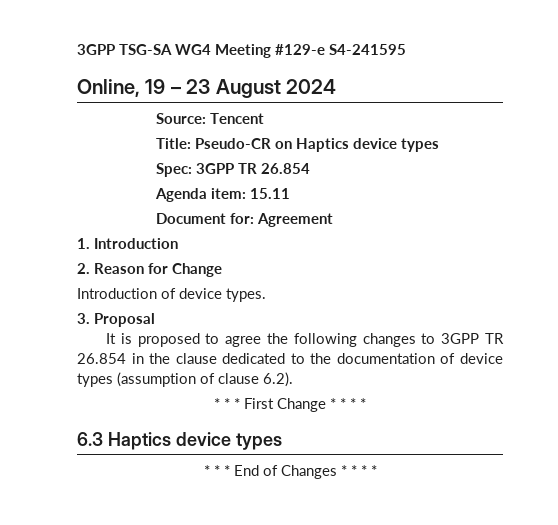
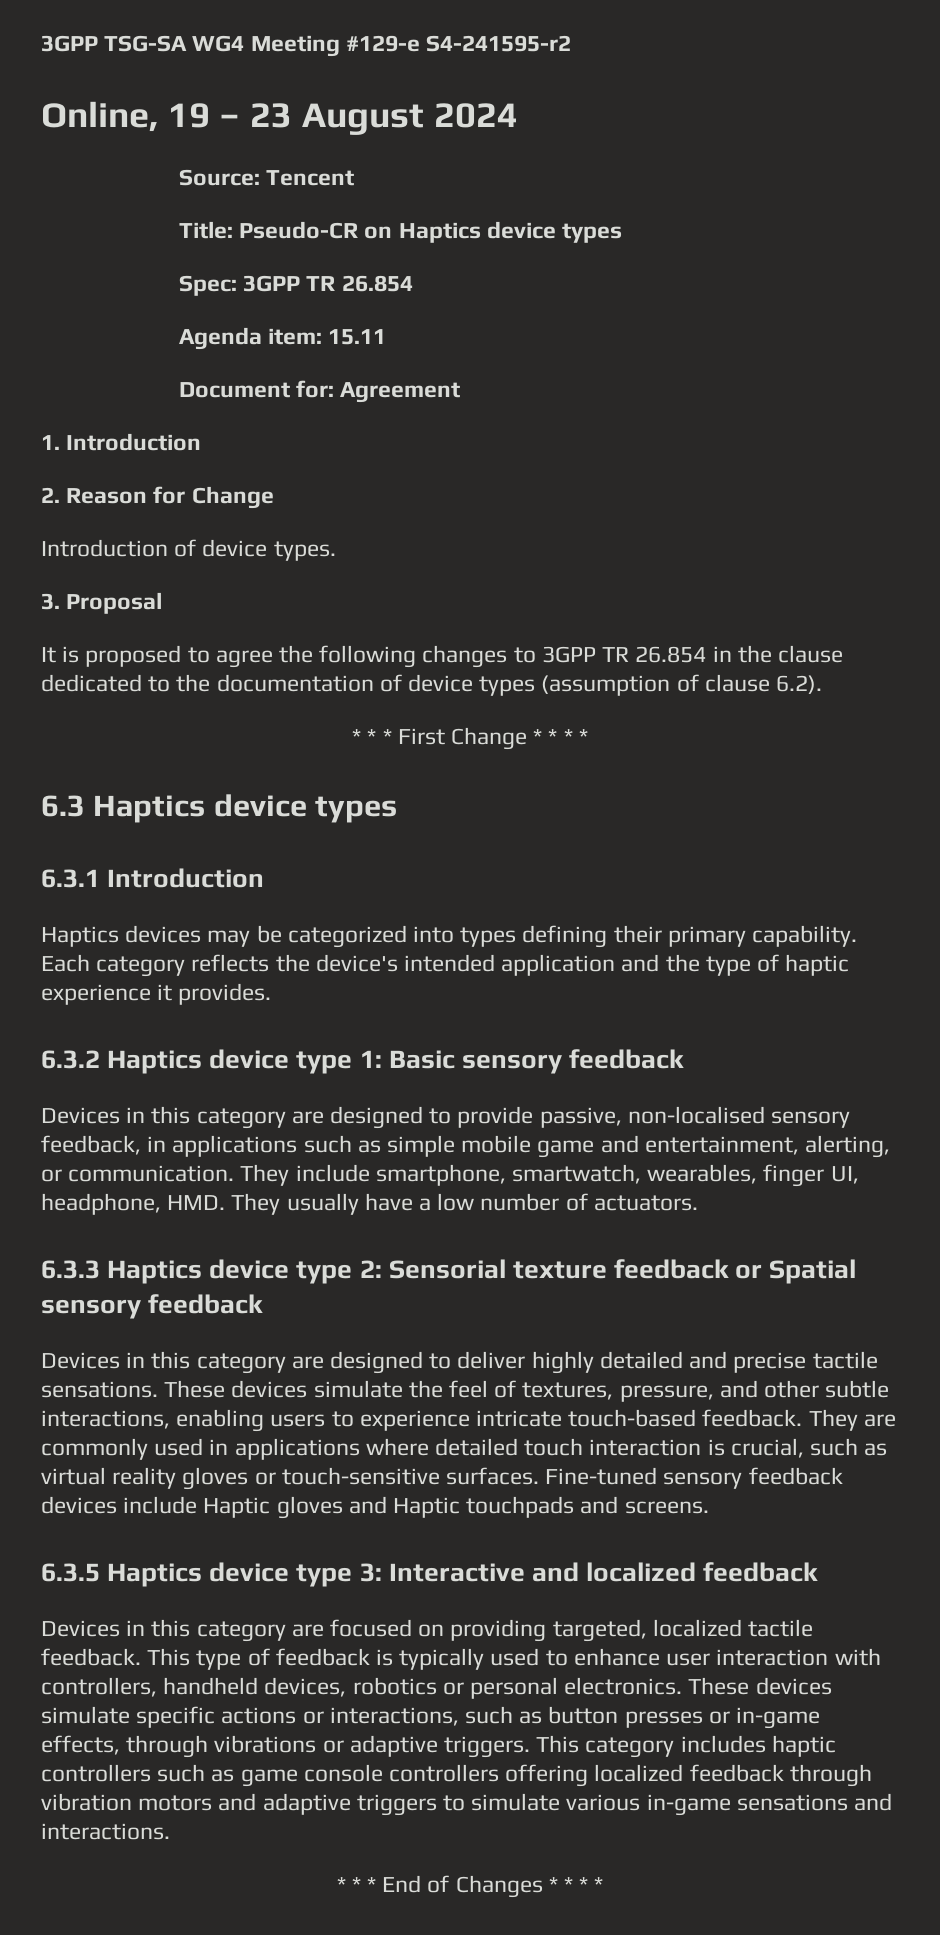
- 3GPP TSG-SA WG4 Meeting #129-e S4-241595
+ 3GPP TSG-SA WG4 Meeting #129-e S4-241595-r2
+ 6.3.1 Introduction
+ Haptics devices may be categorized into types defining their primary capability. Each category reflects the device's intended application and the type of haptic experience it provides.
+ 6.3.2 Haptics device type 1: Basic sensory feedback
+ Devices in this category are designed to provide passive, non-localised sensory feedback, in applications such as simple mobile game and entertainment, alerting, or communication. They include smartphone, smartwatch, wearables, finger UI, headphone, HMD. They usually have a low number of actuators.
+ 6.3.3 Haptics device type 2: Sensorial texture feedback or Spatial sensory feedback
+ Devices in this category are designed to deliver highly detailed and precise tactile sensations. These devices simulate the feel of textures, pressure, and other subtle interactions, enabling users to experience intricate touch-based feedback. They are commonly used in applications where detailed touch interaction is crucial, such as virtual reality gloves or touch-sensitive surfaces. Fine-tuned sensory feedback devices include Haptic gloves and Haptic touchpads and screens.
+ 6.3.5 Haptics device type 3: Interactive and localized feedback
+ Devices in this category are focused on providing targeted, localized tactile feedback. This type of feedback is typically used to enhance user interaction with controllers, handheld devices, robotics or personal electronics. These devices simulate specific actions or interactions, such as button presses or in-game effects, through vibrations or adaptive triggers. This category includes haptic controllers such as game console controllers offering localized feedback through vibration motors and adaptive triggers to simulate various in-game sensations and interactions.

